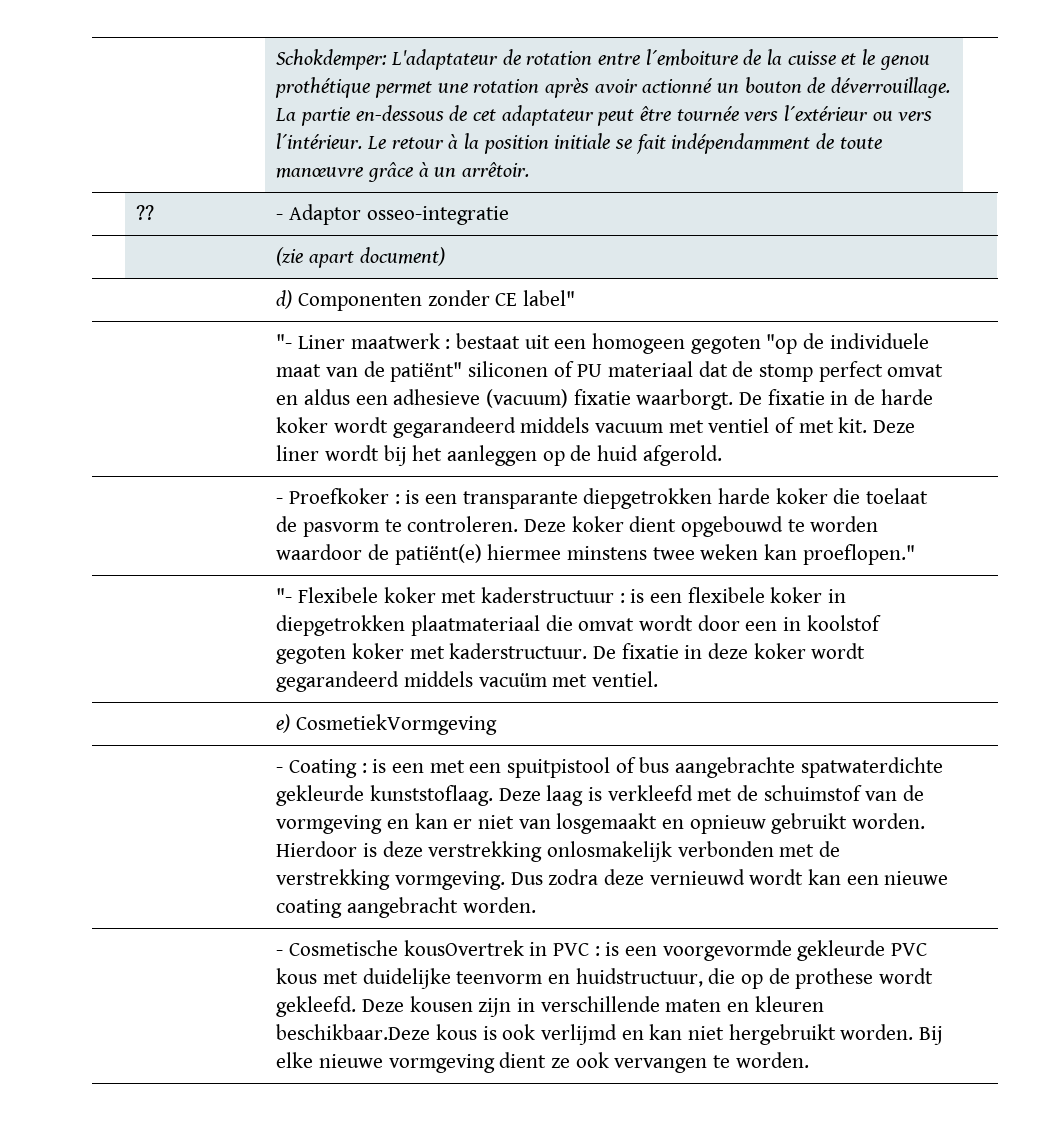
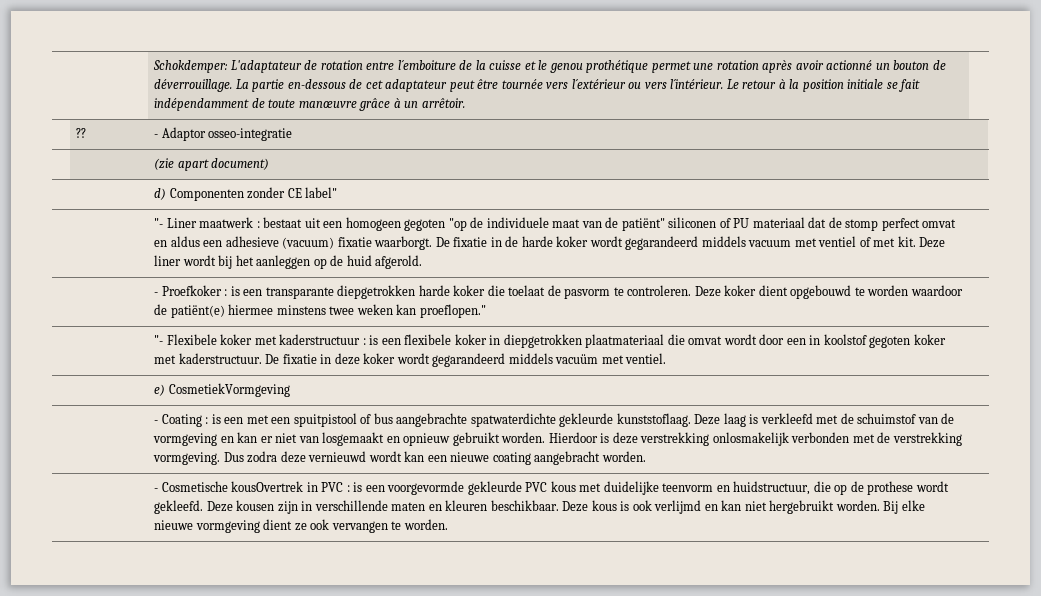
- Deze kousen zijn in verschillende maten en kleuren beschikbaar.Deze kous is ook verlijmd en kan niet hergebruikt worden.
+ Deze kousen zijn in verschillende maten en kleuren beschikbaar. Deze kous is ook verlijmd en kan niet hergebruikt worden.

